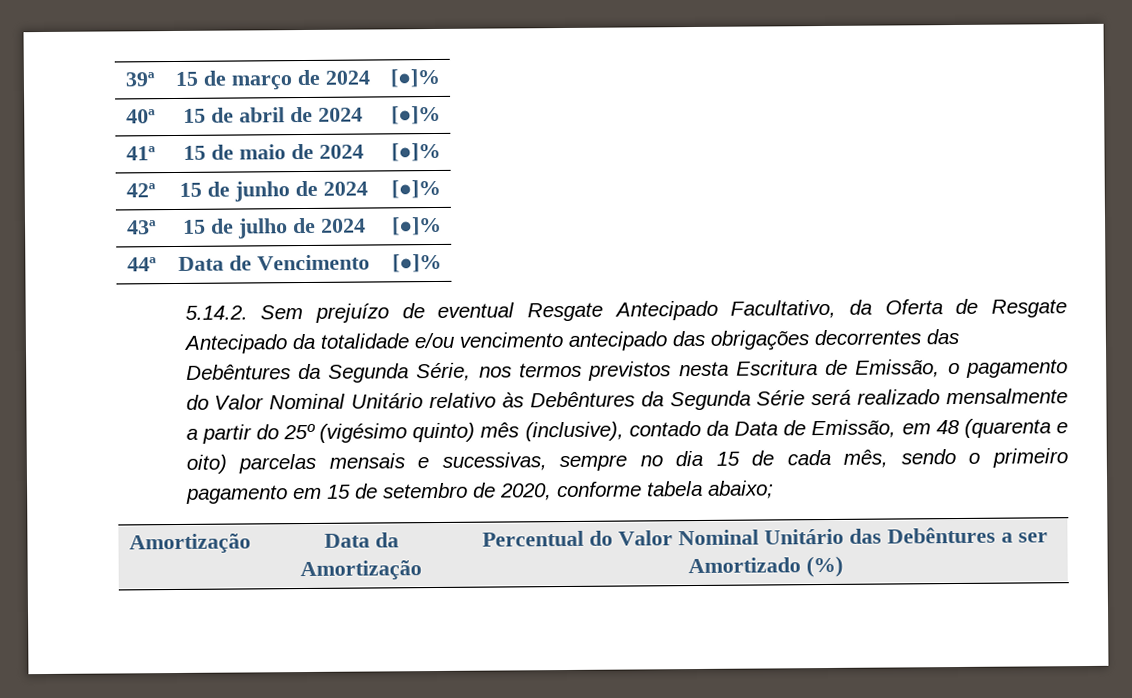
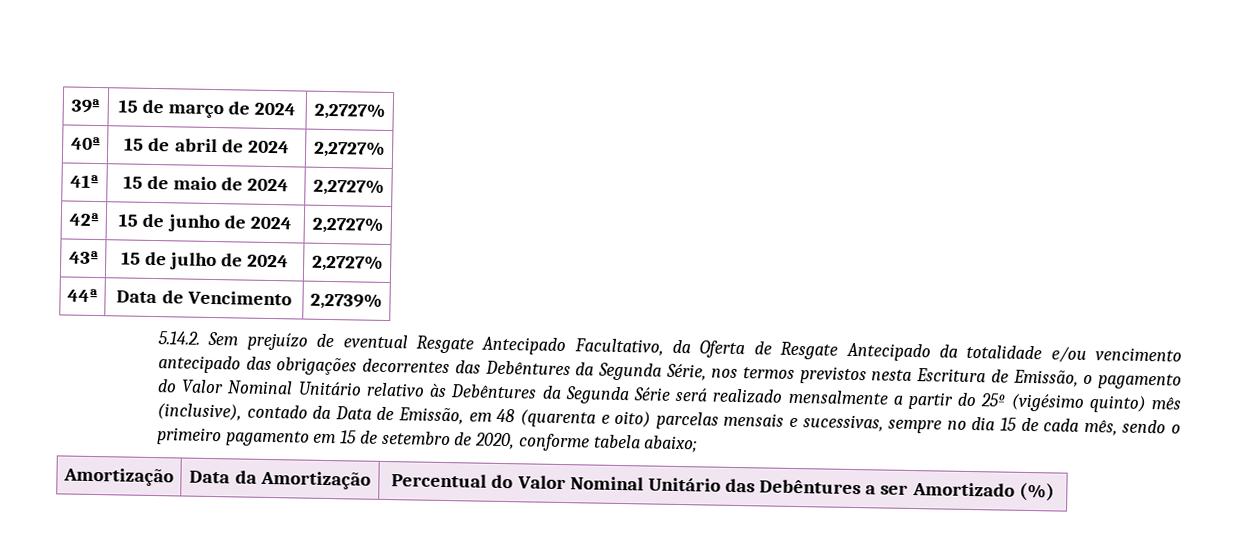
- 39ª | 15 de março de 2024 | [●]%
+ 39ª | 15 de março de 2024 | 2,2727%
- 40ª | 15 de abril de 2024 | [●]%
+ 40ª | 15 de abril de 2024 | 2,2727%
- 41ª | 15 de maio de 2024 | [●]%
+ 41ª | 15 de maio de 2024 | 2,2727%
- 42ª | 15 de junho de 2024 | [●]%
+ 42ª | 15 de junho de 2024 | 2,2727%
- 43ª | 15 de julho de 2024 | [●]%
+ 43ª | 15 de julho de 2024 | 2,2727%
- 44ª | Data de Vencimento | [●]%
+ 44ª | Data de Vencimento | 2,2739%

